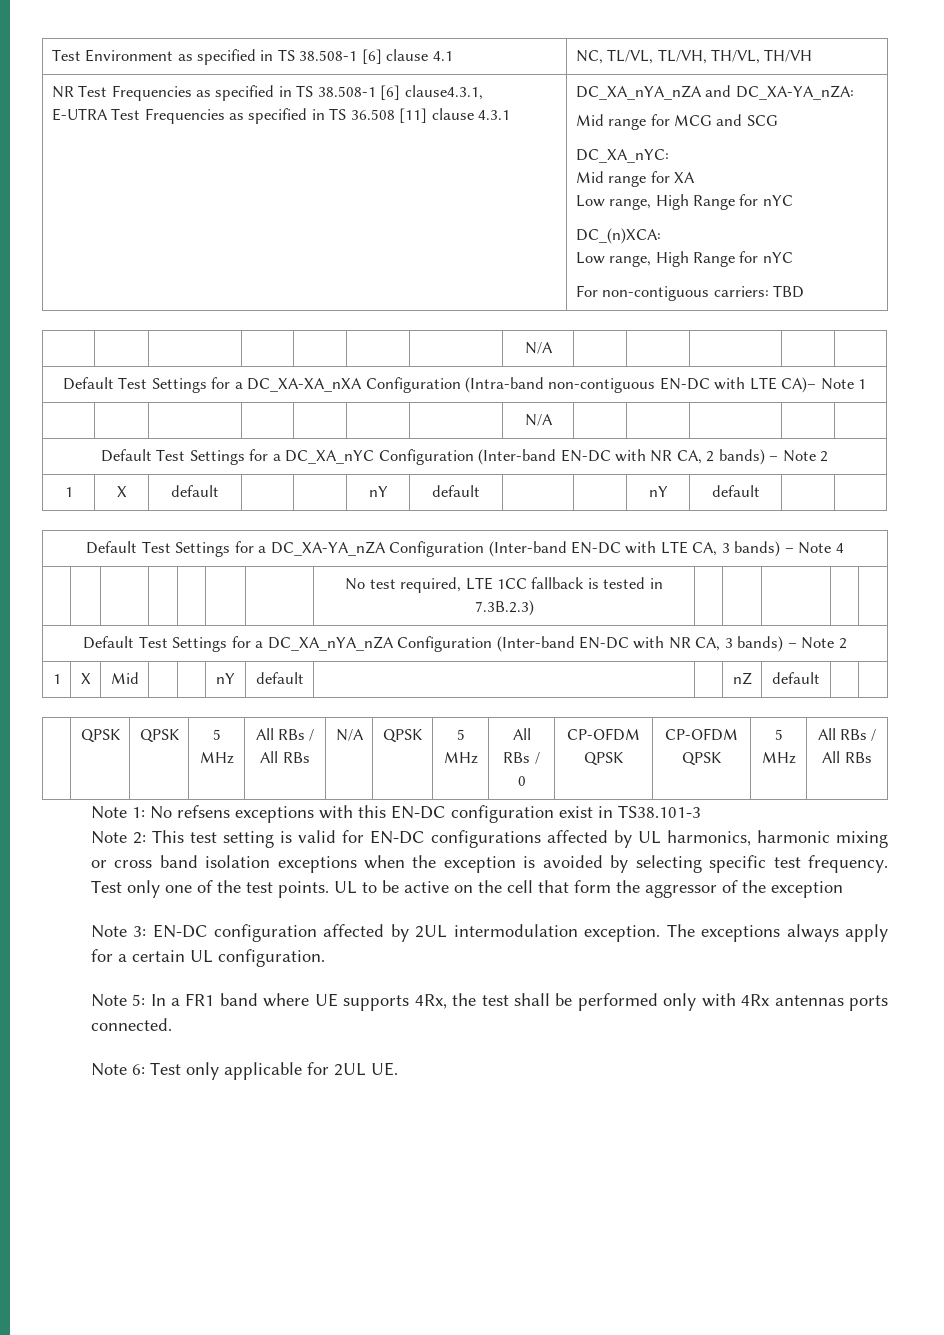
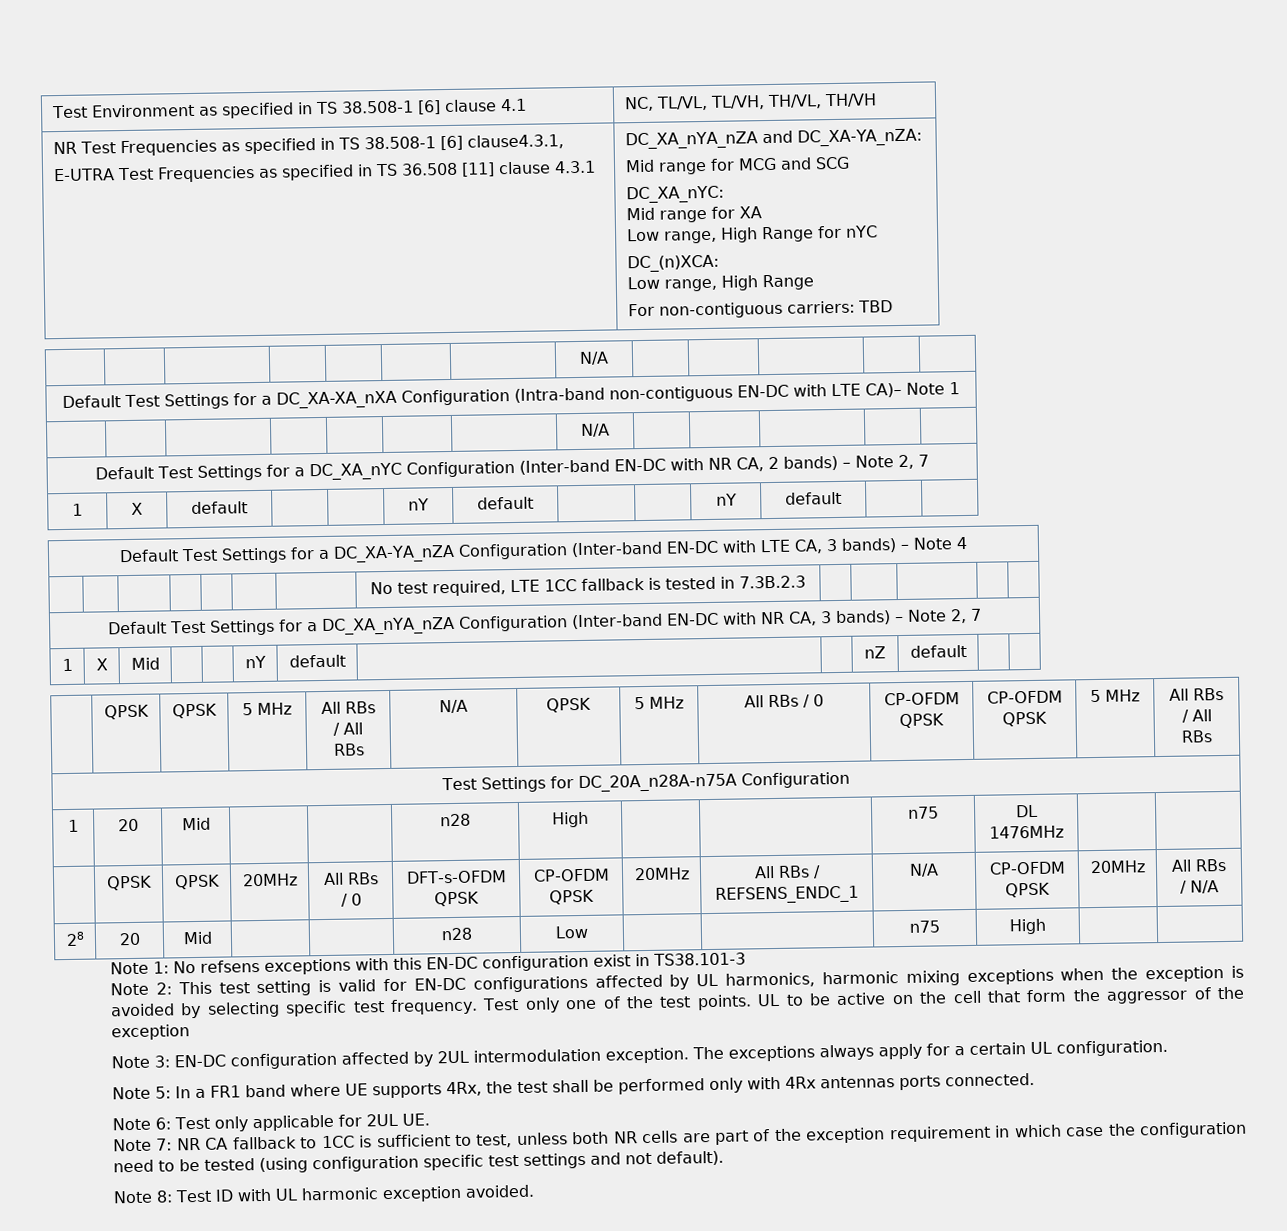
  DC_(n)XCA:
- Low range, High Range for nYC
+ Low range, High Range
- Default Test Settings for a DC_XA_nYC Configuration (Inter-band EN-DC with NR CA, 2 bands) – Note 2
+ Default Test Settings for a DC_XA_nYC Configuration (Inter-band EN-DC with NR CA, 2 bands) – Note 2, 7
- | | | | | | | No test required, LTE 1CC fallback is tested in 7.3B.2.3) | | | | |
+ | | | | | | | No test required, LTE 1CC fallback is tested in 7.3B.2.3 | | | | |
- Default Test Settings for a DC_XA_nYA_nZA Configuration (Inter-band EN-DC with NR CA, 3 bands) – Note 2
+ Default Test Settings for a DC_XA_nYA_nZA Configuration (Inter-band EN-DC with NR CA, 3 bands) – Note 2, 7
+ Test Settings for DC_20A_n28A-n75A Configuration
+ 1 | 20 | Mid | | | n28 | High | | | n75 | DL 1476MHz | |
+ | QPSK | QPSK | 20MHz | All RBs / 0 | DFT-s-OFDM QPSK | CP-OFDM QPSK | 20MHz | All RBs / REFSENS_ENDC_1 | N/A | CP-OFDM QPSK | 20MHz | All RBs / N/A
+ 28 | 20 | Mid | | | n28 | Low | | | n75 | High | |
- Note 2: This test setting is valid for EN-DC configurations affected by UL harmonics, harmonic mixing or cross band isolation exceptions when the exception is avoided by selecting specific test frequency.
+ Note 2: This test setting is valid for EN-DC configurations affected by UL harmonics, harmonic mixing exceptions when the exception is avoided by selecting specific test frequency.
+ Note 7: NR CA fallback to 1CC is sufficient to test, unless both NR cells are part of the exception requirement in which case the configuration need to be tested (using configuration specific test settings and not default).
+ Note 8: Test ID with UL harmonic exception avoided.

